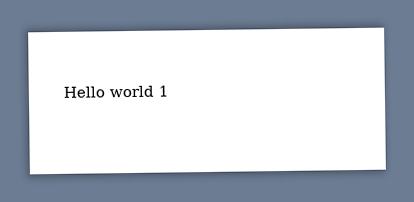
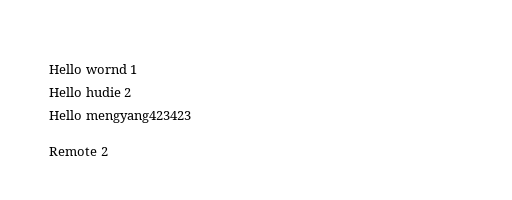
- Hello world 1
+ Hello wornd 1
+ Hello hudie 2
+ Hello mengyang423423
+ Remote 2

